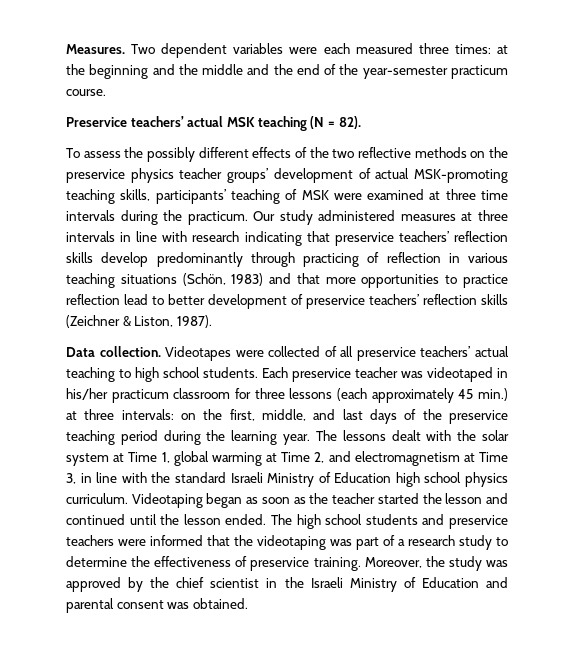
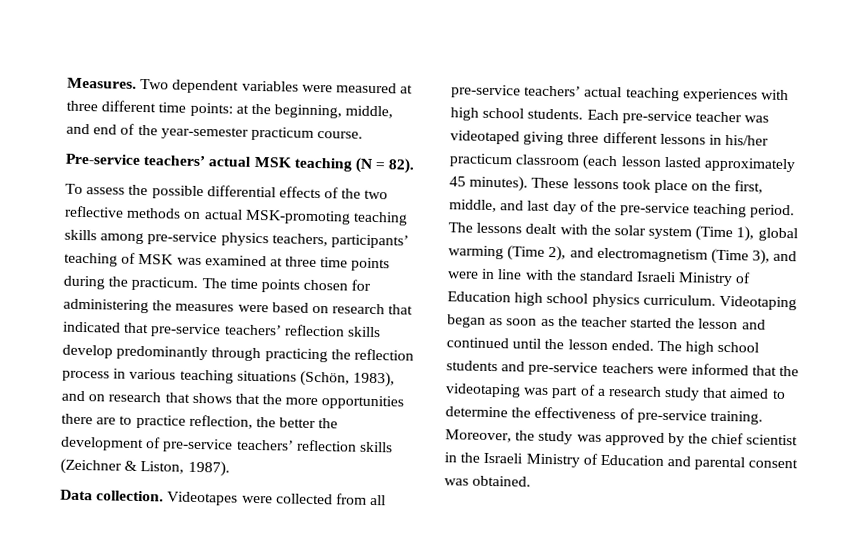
- Two dependent variables were each measured three times: at the beginning and the middle and the end of the year-semester practicum course.
+ Two dependent variables were measured at three different time points: at the beginning, middle, and end of the year-semester practicum course.
- Preservice teachers’ actual MSK teaching (N = 82).
+ Pre-service teachers’ actual MSK teaching (N = 82).
- To assess the possibly different effects of the two reflective methods on the preservice physics teacher groups’ development of actual MSK-promoting teaching skills, participants’ teaching of MSK were examined at three time intervals during the practicum.
+ To assess the possible differential effects of the two reflective methods on actual MSK-promoting teaching skills among pre-service physics teachers, participants’ teaching of MSK was examined at three time points during the practicum.
- Our study administered measures at three intervals in line with research indicating that preservice teachers’ reflection skills develop predominantly through practicing of reflection in various teaching situations (Schön, 1983) and that more opportunities to practice reflection lead to better development of preservice teachers’ reflection skills (Zeichner & Liston, 1987).
+ The time points chosen for administering the measures were based on research that indicated that pre-service teachers’ reflection skills develop predominantly through practicing the reflection process in various teaching situations (Schön, 1983), and on research that shows that the more opportunities there are to practice reflection, the better the development of pre-service teachers’ reflection skills (Zeichner & Liston, 1987).
- Videotapes were collected of all preservice teachers’ actual teaching to high school students.
+ Videotapes were collected from all pre-service teachers’ actual teaching experiences with high school students.
- Each preservice teacher was videotaped in his/her practicum classroom for three lessons (each approximately 45 min.) at three intervals: on the first, middle, and last days of the preservice teaching period during the learning year.
+ Each pre-service teacher was videotaped giving three different lessons in his/her practicum classroom (each lesson lasted approximately 45 minutes). These lessons took place on the first, middle, and last day of the pre-service teaching period.
- The lessons dealt with the solar system at Time 1, global warming at Time 2, and electromagnetism at Time 3, in line with the standard Israeli Ministry of Education high school physics curriculum.
+ The lessons dealt with the solar system (Time 1), global warming (Time 2), and electromagnetism (Time 3), and were in line with the standard Israeli Ministry of Education high school physics curriculum.
- The high school students and preservice teachers were informed that the videotaping was part of a research study to determine the effectiveness of preservice training.
+ The high school students and pre-service teachers were informed that the videotaping was part of a research study that aimed to determine the effectiveness of pre-service training.

